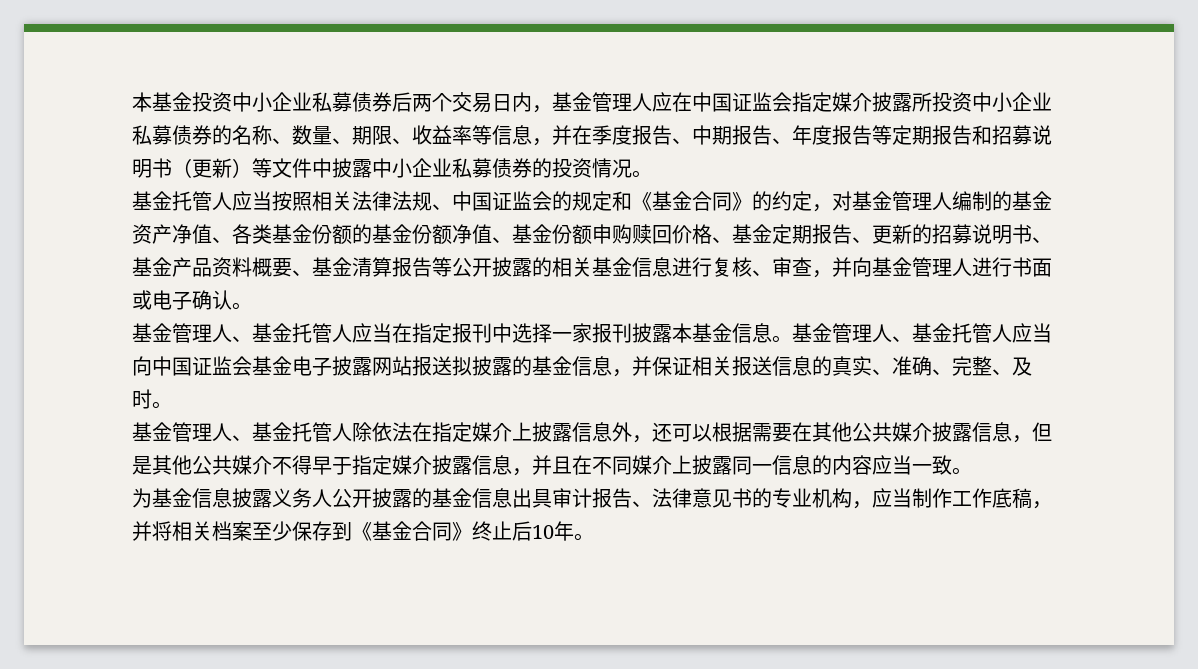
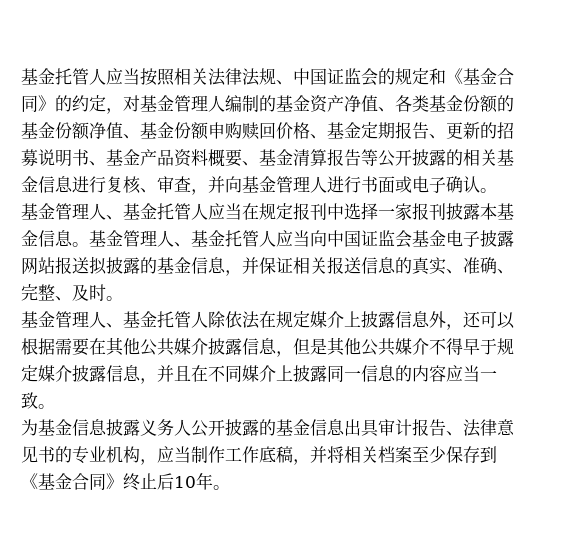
- 本基金投资中小企业私募债券后两个交易日内，基金管理人应在中国证监会指定媒介披露所投资中小企业私募债券的名称、数量、期限、收益率等信息，并在季度报告、中期报告、年度报告等定期报告和招募说明书（更新）等文件中披露中小企业私募债券的投资情况。
- 基金管理人、基金托管人应当在指定报刊中选择一家报刊披露本基金信息。
+ 基金管理人、基金托管人应当在规定报刊中选择一家报刊披露本基金信息。
- 基金管理人、基金托管人除依法在指定媒介上披露信息外，还可以根据需要在其他公共媒介披露信息，但是其他公共媒介不得早于指定媒介披露信息，并且在不同媒介上披露同一信息的内容应当一致。
+ 基金管理人、基金托管人除依法在规定媒介上披露信息外，还可以根据需要在其他公共媒介披露信息，但是其他公共媒介不得早于规定媒介披露信息，并且在不同媒介上披露同一信息的内容应当一致。

